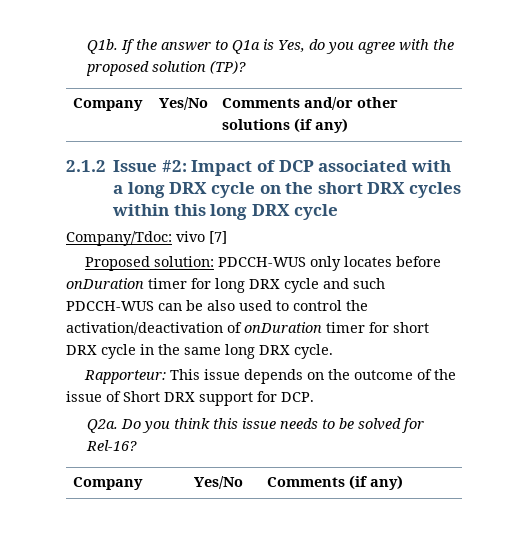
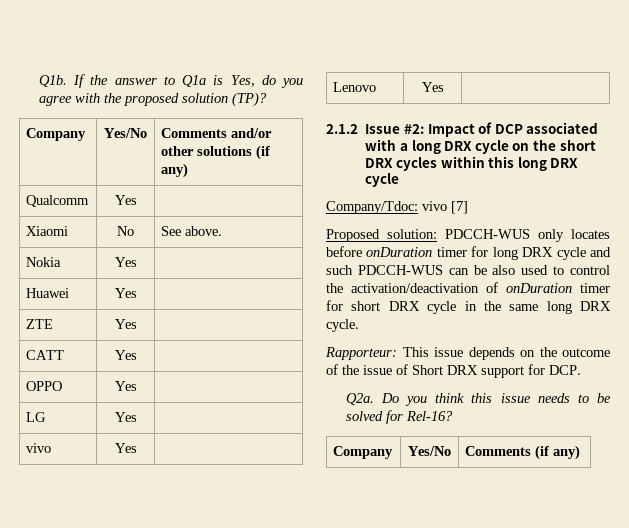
+ Qualcomm | Yes |
+ Xiaomi | No | See above.
+ Nokia | Yes |
+ Huawei | Yes |
+ ZTE | Yes |
+ CATT | Yes |
+ OPPO | Yes |
+ LG | Yes |
+ vivo | Yes |
+ Lenovo | Yes |

